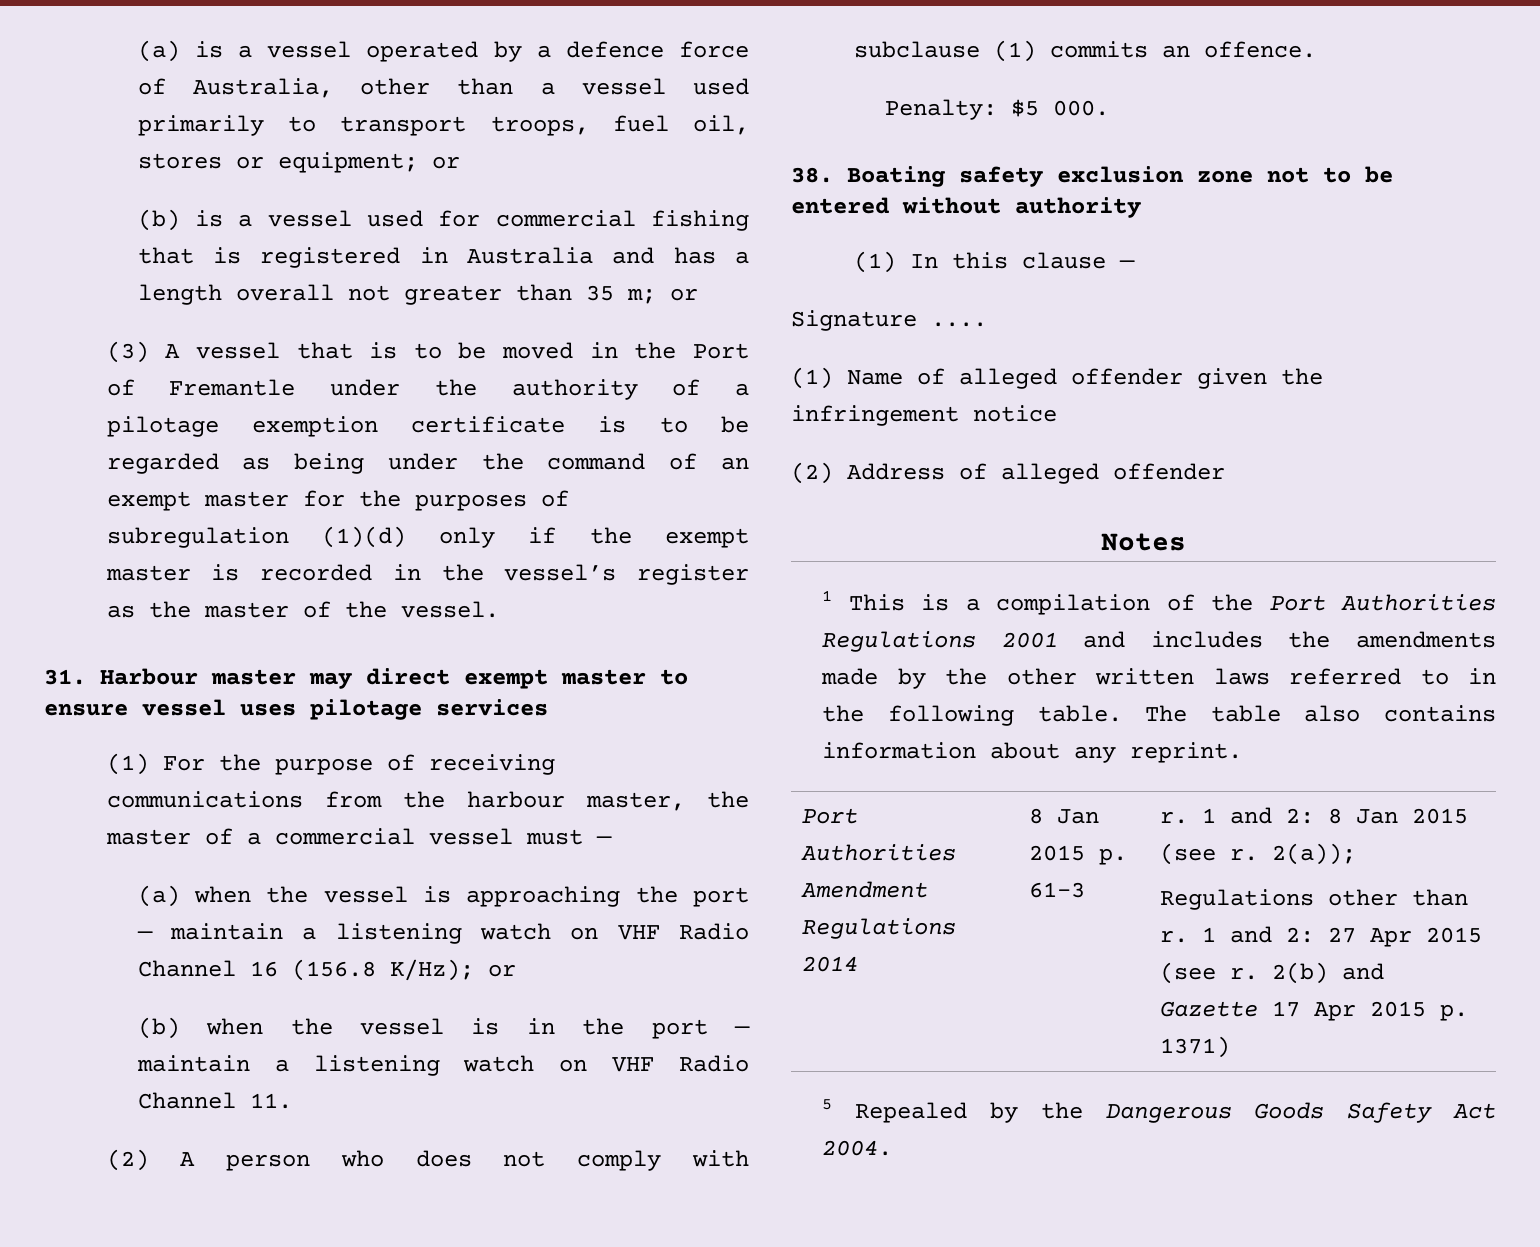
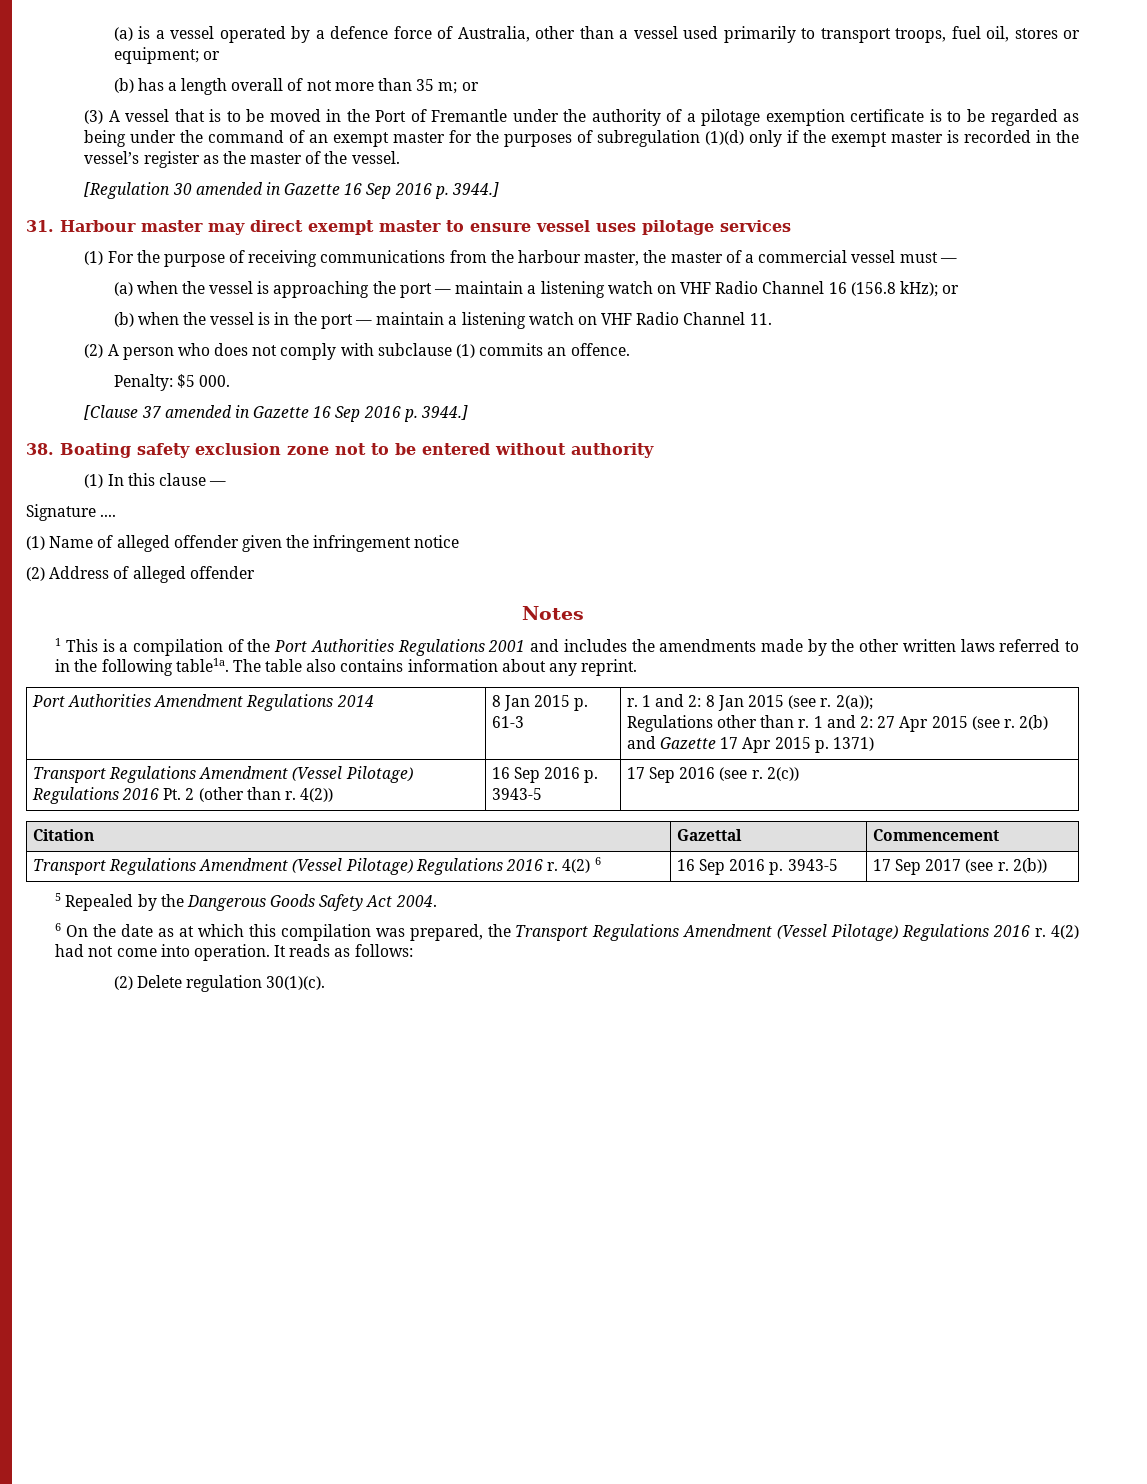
- (b) is a vessel used for commercial fishing that is registered in Australia and has a length overall not greater than 35 m; or
+ (b) has a length overall of not more than 35 m; or
+ [Regulation 30 amended in Gazette 16 Sep 2016 p. 3944.]
- (a) when the vessel is approaching the port — maintain a listening watch on VHF Radio Channel 16 (156.8 K/Hz); or
+ (a) when the vessel is approaching the port — maintain a listening watch on VHF Radio Channel 16 (156.8 kHz); or
+ [Clause 37 amended in Gazette 16 Sep 2016 p. 3944.]
- 1 This is a compilation of the Port Authorities Regulations 2001 and includes the amendments made by the other written laws referred to in the following table.
+ 1 This is a compilation of the Port Authorities Regulations 2001 and includes the amendments made by the other written laws referred to in the following table1a.
+ Transport Regulations Amendment (Vessel Pilotage) Regulations 2016 Pt. 2 (other than r. 4(2)) | 16 Sep 2016 p. 3943-5 | 17 Sep 2016 (see r. 2(c))
+ Citation | Gazettal | Commencement
+ Transport Regulations Amendment (Vessel Pilotage) Regulations 2016 r. 4(2) 6 | 16 Sep 2016 p. 3943-5 | 17 Sep 2017 (see r. 2(b))
+ 6 On the date as at which this compilation was prepared, the Transport Regulations Amendment (Vessel Pilotage) Regulations 2016 r. 4(2) had not come into operation. It reads as follows:
+ (2) Delete regulation 30(1)(c).

